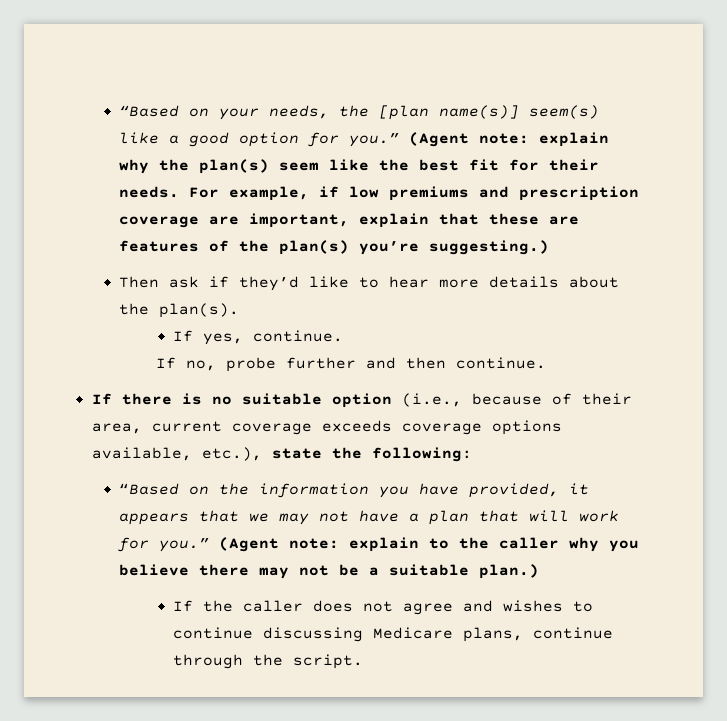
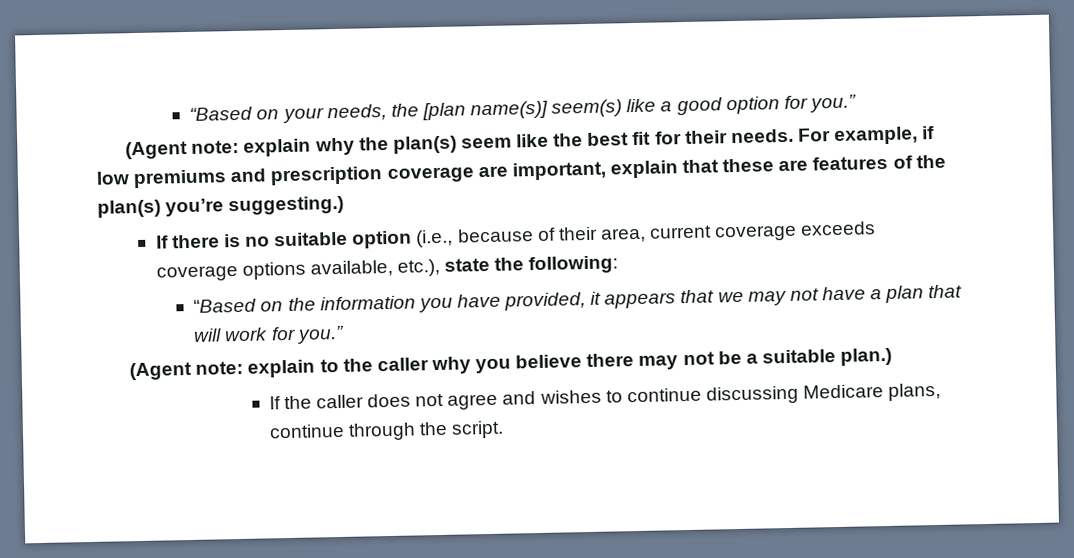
- “Based on your needs, the [plan name(s)] seem(s) like a good option for you.” (Agent note: explain why the plan(s) seem like the best fit for their needs.
+ “Based on your needs, the [plan name(s)] seem(s) like a good option for you.”
+ (Agent note: explain why the plan(s) seem like the best fit for their needs.
- Then ask if they’d like to hear more details about the plan(s).
- If yes, continue.
- If no, probe further and then continue.
- “Based on the information you have provided, it appears that we may not have a plan that will work for you.” (Agent note: explain to the caller why you believe there may not be a suitable plan.)
+ “Based on the information you have provided, it appears that we may not have a plan that will work for you.”
+ (Agent note: explain to the caller why you believe there may not be a suitable plan.)

